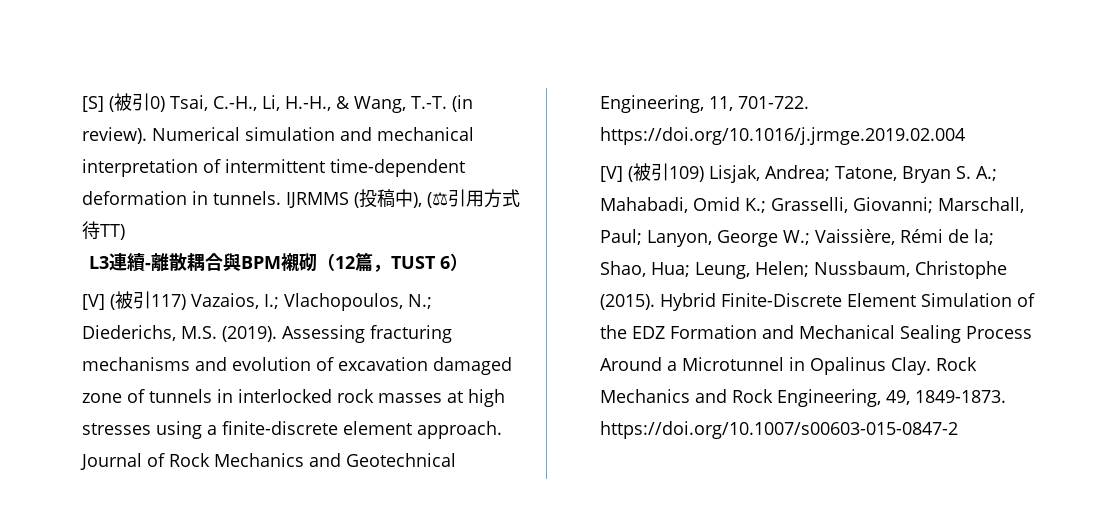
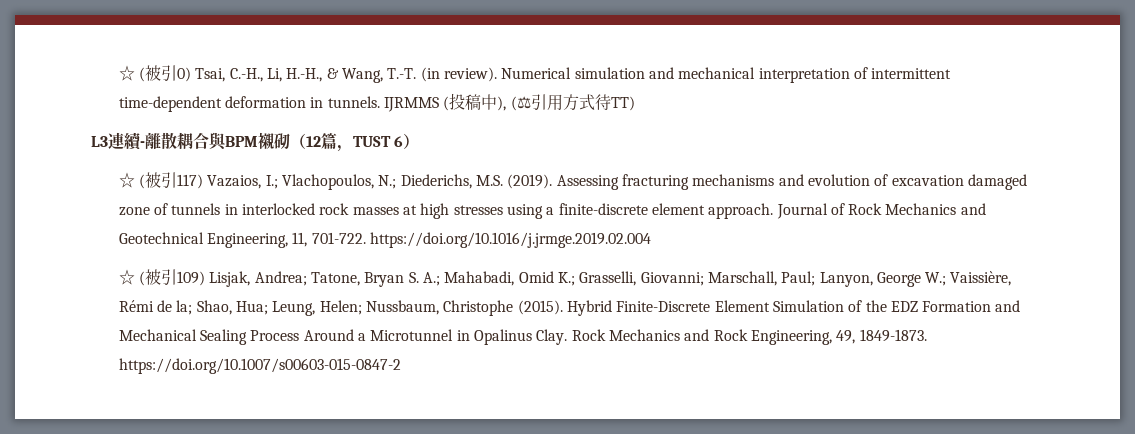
- [S] (被引0) Tsai, C.-H., Li, H.-H., & Wang, T.-T. (in review).
+ ☆ (被引0) Tsai, C.-H., Li, H.-H., & Wang, T.-T. (in review).
- [V] (被引117) Vazaios, I.; Vlachopoulos, N.; Diederichs, M.S. (2019).
+ ☆ (被引117) Vazaios, I.; Vlachopoulos, N.; Diederichs, M.S. (2019).
- [V] (被引109) Lisjak, Andrea; Tatone, Bryan S. A.; Mahabadi, Omid K.; Grasselli, Giovanni; Marschall, Paul; Lanyon, George W.; Vaissière, Rémi de la; Shao, Hua; Leung, Helen; Nussbaum, Christophe (2015).
+ ☆ (被引109) Lisjak, Andrea; Tatone, Bryan S. A.; Mahabadi, Omid K.; Grasselli, Giovanni; Marschall, Paul; Lanyon, George W.; Vaissière, Rémi de la; Shao, Hua; Leung, Helen; Nussbaum, Christophe (2015).

